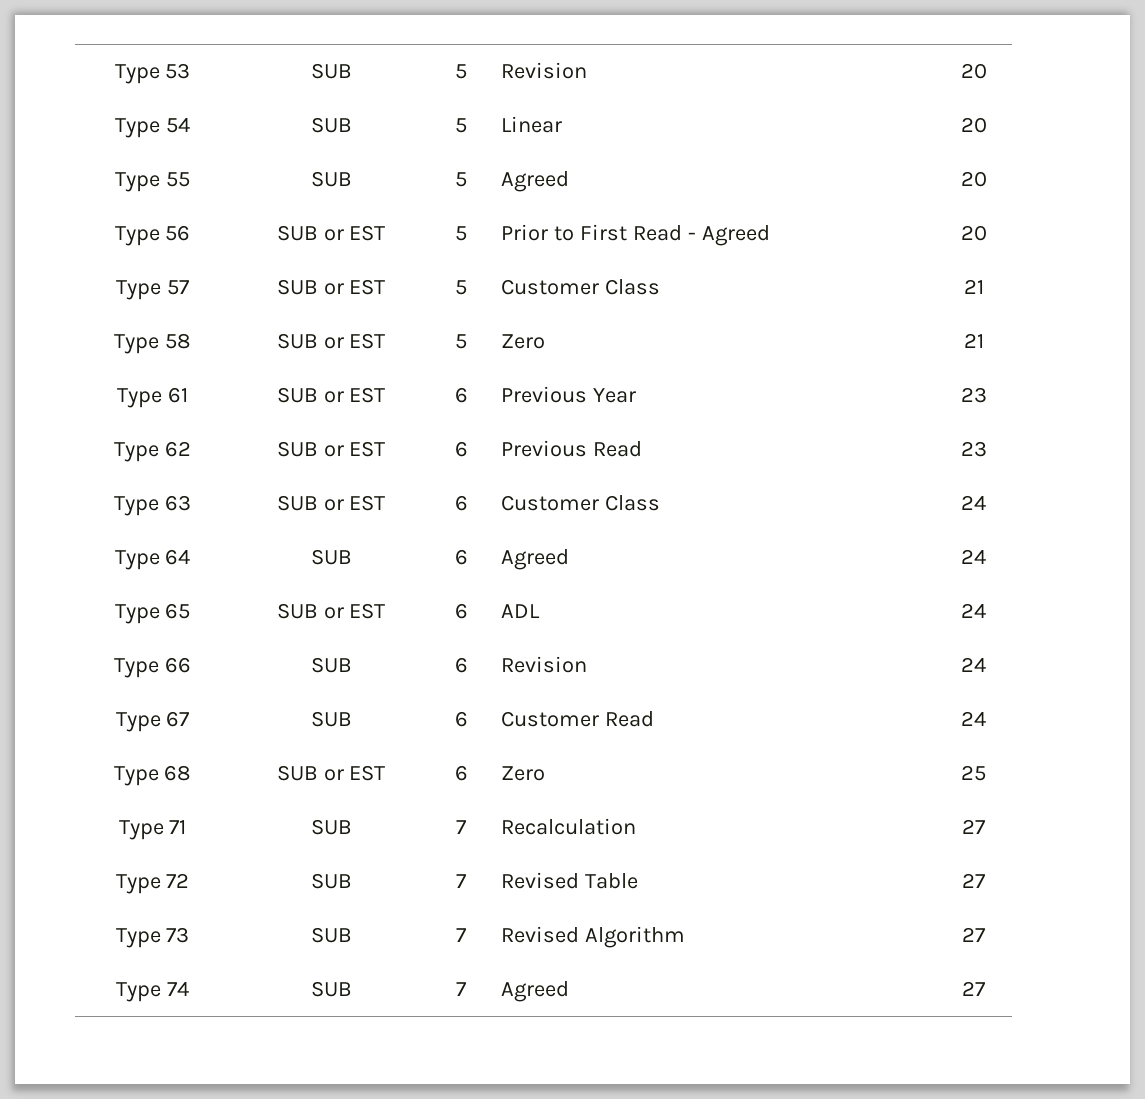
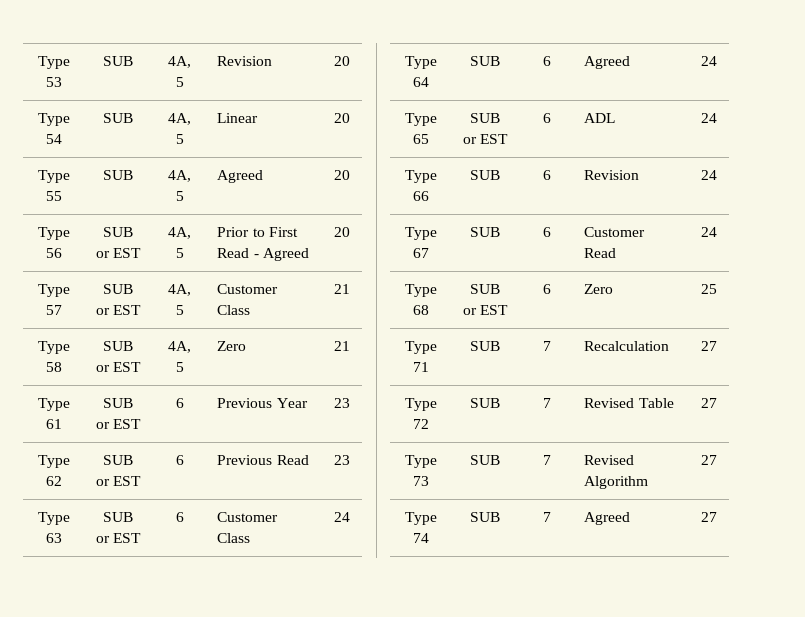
- Type 53 | SUB | 5 | Revision | 20
+ Type 53 | SUB | 4A, 5 | Revision | 20
- Type 54 | SUB | 5 | Linear | 20
+ Type 54 | SUB | 4A, 5 | Linear | 20
- Type 55 | SUB | 5 | Agreed | 20
+ Type 55 | SUB | 4A, 5 | Agreed | 20
- Type 56 | SUB or EST | 5 | Prior to First Read - Agreed | 20
+ Type 56 | SUB or EST | 4A, 5 | Prior to First Read - Agreed | 20
- Type 57 | SUB or EST | 5 | Customer Class | 21
+ Type 57 | SUB or EST | 4A, 5 | Customer Class | 21
- Type 58 | SUB or EST | 5 | Zero | 21
+ Type 58 | SUB or EST | 4A, 5 | Zero | 21

